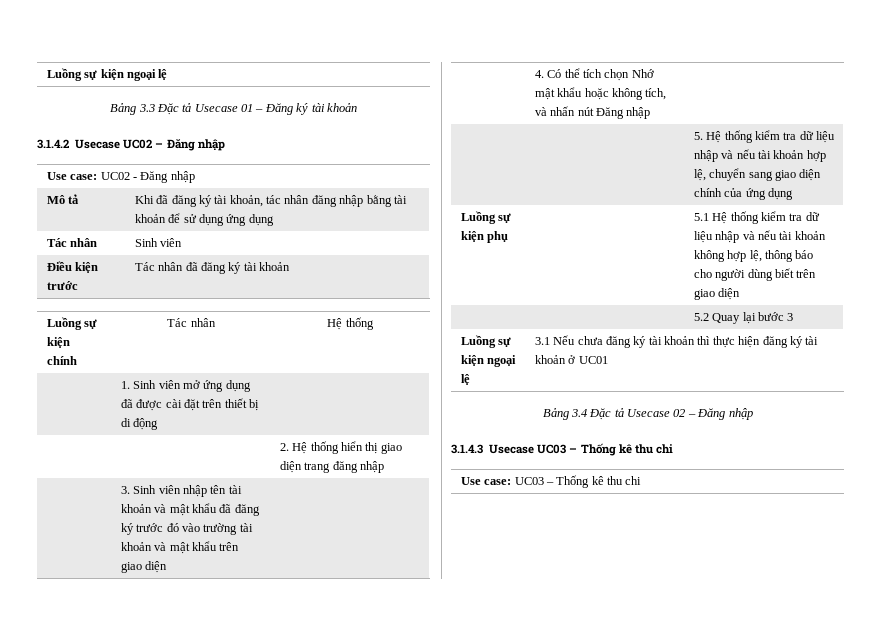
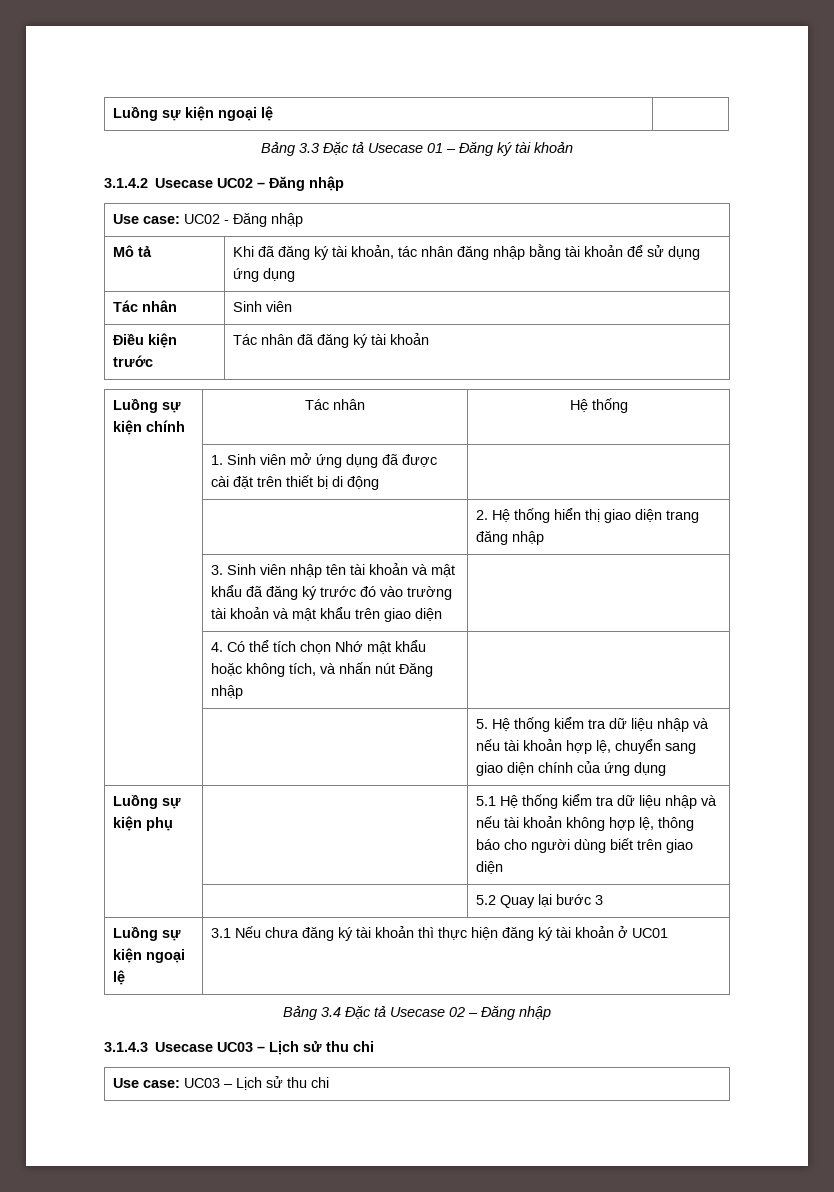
- 3.1.4.3 Usecase UC03 – Thống kê thu chi
+ 3.1.4.3 Usecase UC03 – Lịch sử thu chi
- Use case: UC03 – Thống kê thu chi
+ Use case: UC03 – Lịch sử thu chi

